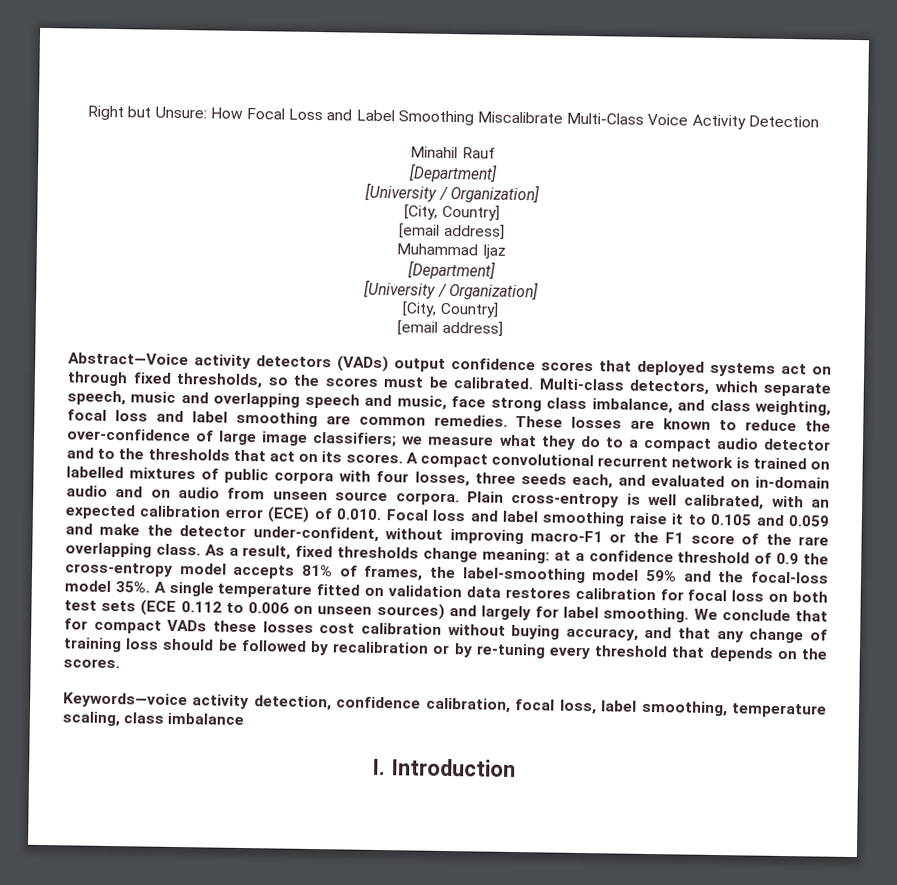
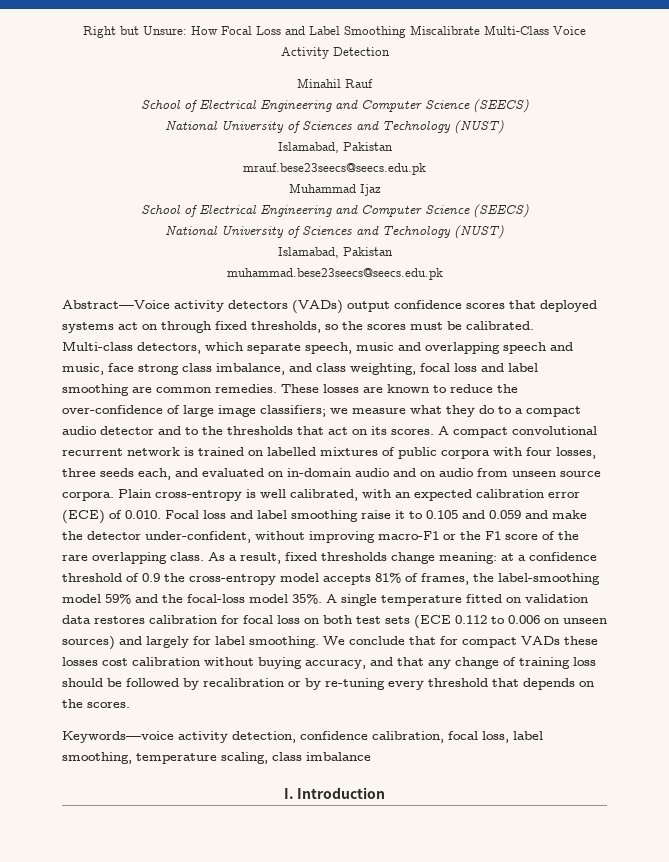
  Minahil Rauf
- [Department]
- [University / Organization]
- [City, Country]
- [email address]
+ School of Electrical Engineering and Computer Science (SEECS)
+ National University of Sciences and Technology (NUST)
+ Islamabad, Pakistan
+ mrauf.bese23seecs@seecs.edu.pk
  Muhammad Ijaz
- [Department]
- [University / Organization]
- [City, Country]
- [email address]
+ School of Electrical Engineering and Computer Science (SEECS)
+ National University of Sciences and Technology (NUST)
+ Islamabad, Pakistan
+ muhammad.bese23seecs@seecs.edu.pk

